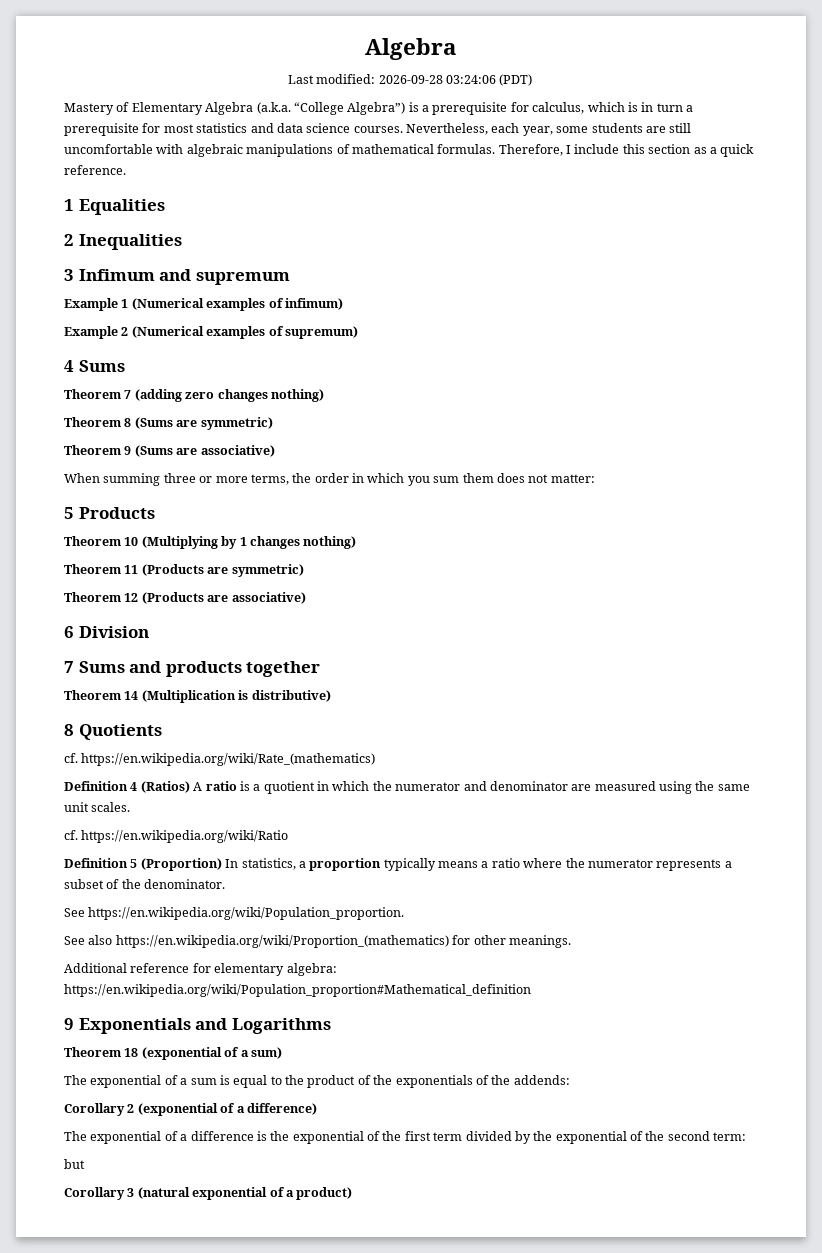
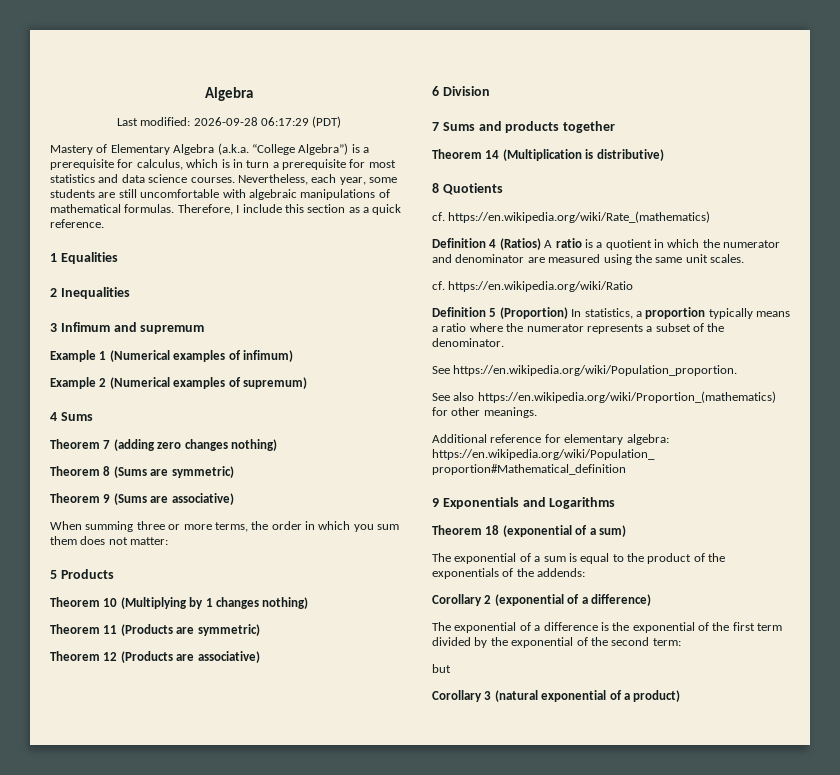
- Last modified: 2026-09-28 03:24:06 (PDT)
+ Last modified: 2026-09-28 06:17:29 (PDT)

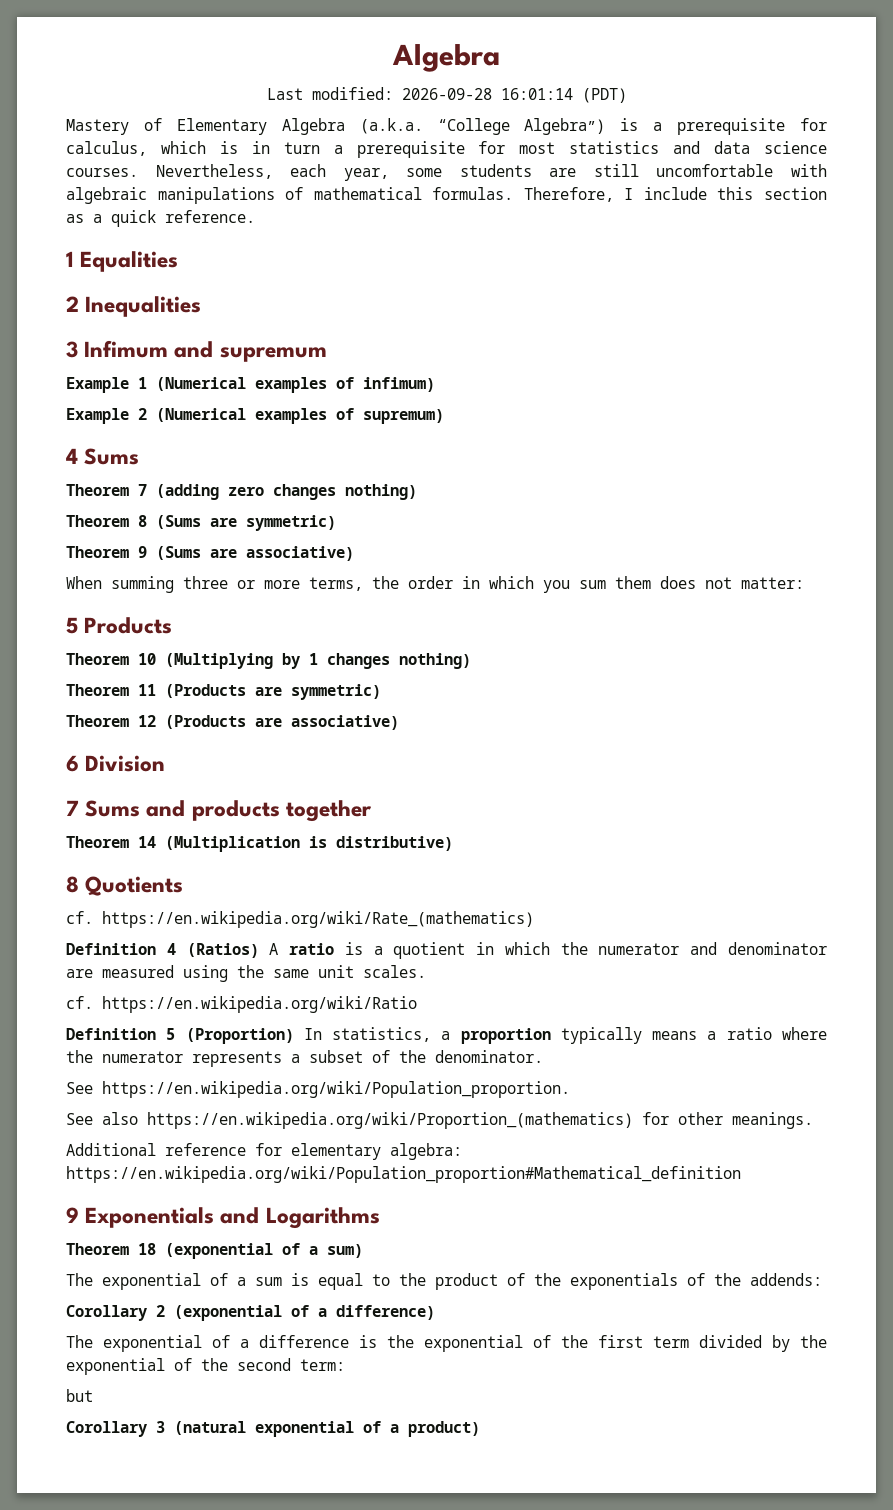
- Last modified: 2026-09-28 06:17:29 (PDT)
+ Last modified: 2026-09-28 16:01:14 (PDT)

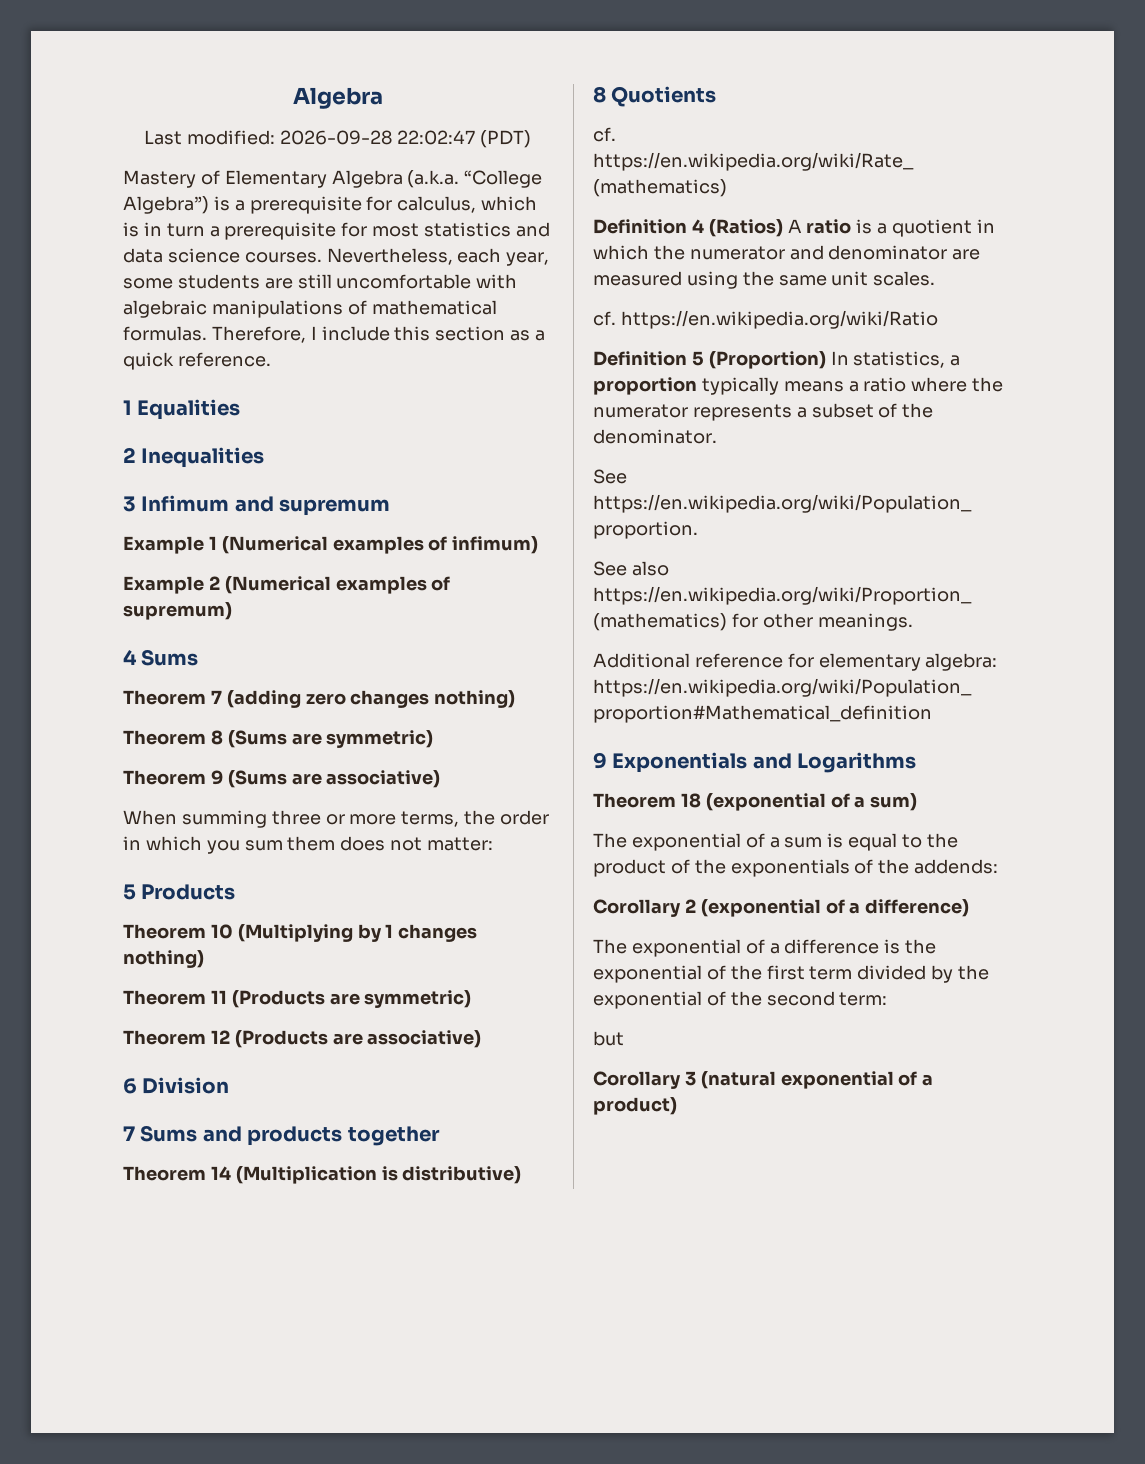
- Last modified: 2026-09-28 16:01:14 (PDT)
+ Last modified: 2026-09-28 22:02:47 (PDT)

